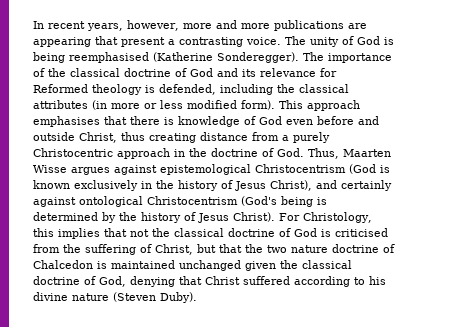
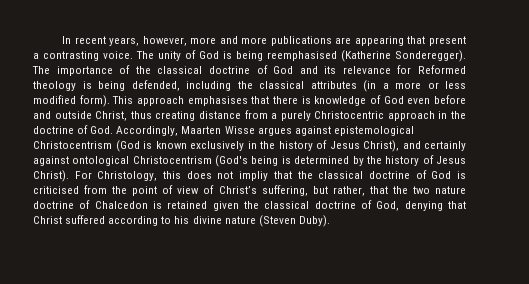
- The importance of the classical doctrine of God and its relevance for Reformed theology is defended, including the classical attributes (in more or less modified form).
+ The importance of the classical doctrine of God and its relevance for Reformed theology is being defended, including the classical attributes (in a more or less modified form).
- This approach emphasises that there is knowledge of God even before and outside Christ, thus creating distance from a purely Christocentric approach in the doctrine of God. Thus, Maarten Wisse argues against epistemological Christocentrism (God is known exclusively in the history of Jesus Christ), and certainly against ontological Christocentrism (God's being is determined by the history of Jesus Christ).
+ This approach emphasises that there is knowledge of God even before and outside Christ, thus creating distance from a purely Christocentric approach in the doctrine of God. Accordingly, Maarten Wisse argues against epistemological Christocentrism (God is known exclusively in the history of Jesus Christ), and certainly against ontological Christocentrism (God's being is determined by the history of Jesus Christ).
- For Christology, this implies that not the classical doctrine of God is criticised from the suffering of Christ, but that the two nature doctrine of Chalcedon is maintained unchanged given the classical doctrine of God, denying that Christ suffered according to his divine nature (Steven Duby).
+ For Christology, this does not impliy that the classical doctrine of God is criticised from the point of view of Christ’s suffering, but rather, that the two nature doctrine of Chalcedon is retained given the classical doctrine of God, denying that Christ suffered according to his divine nature (Steven Duby).

